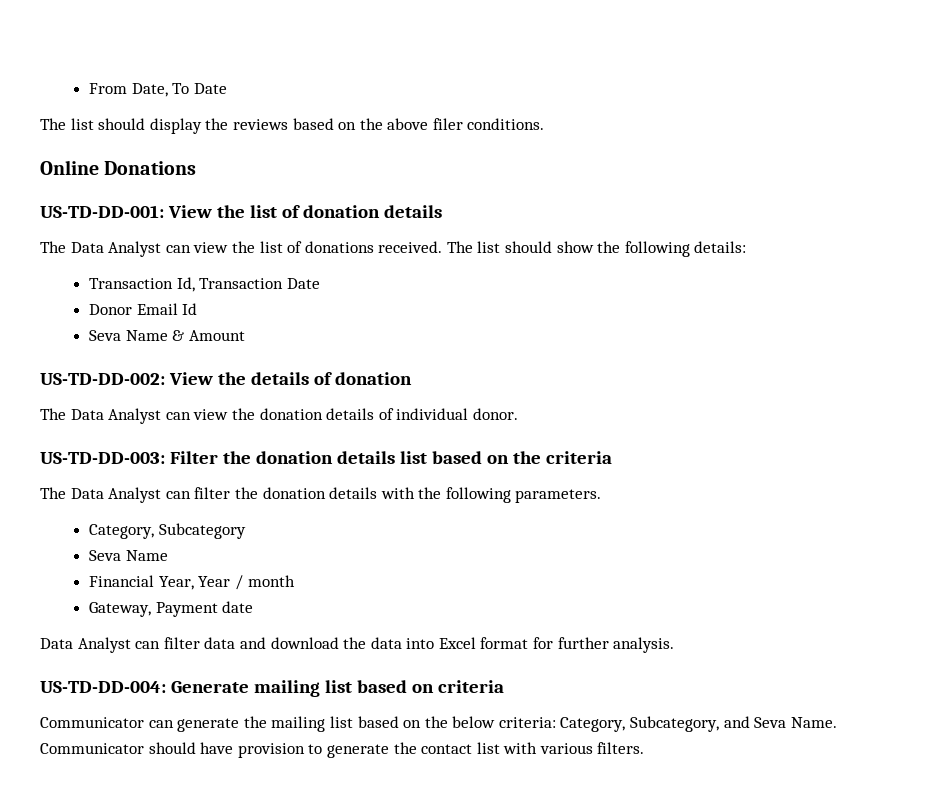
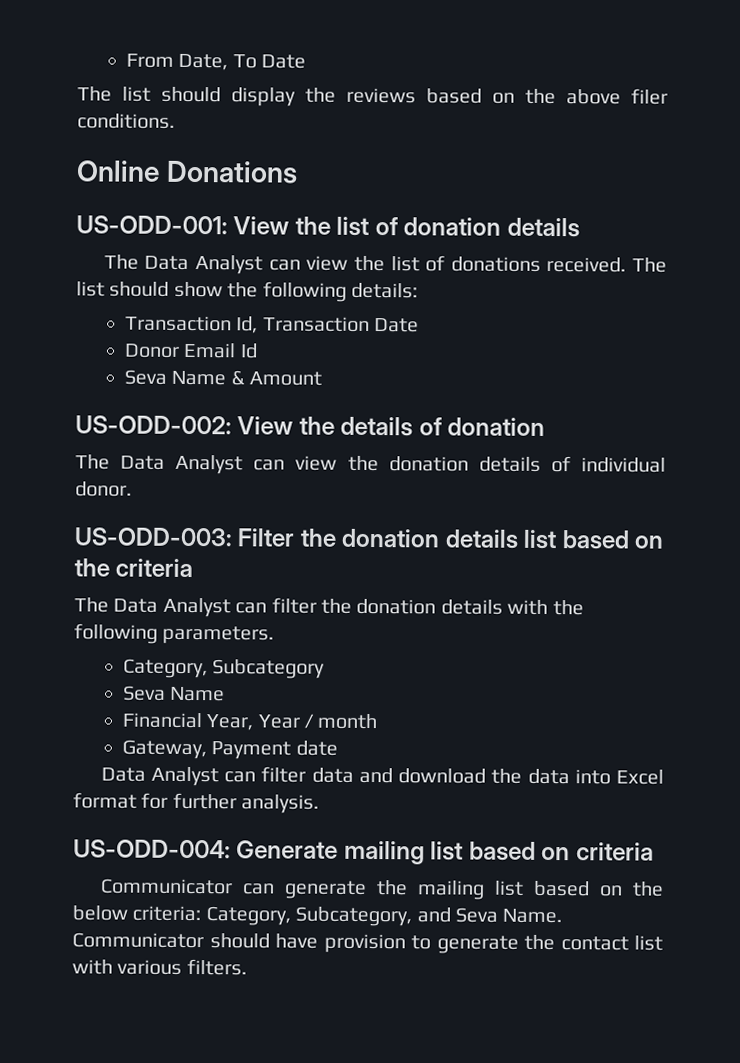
- US-TD-DD-001: View the list of donation details
+ US-ODD-001: View the list of donation details
- US-TD-DD-002: View the details of donation
+ US-ODD-002: View the details of donation
- US-TD-DD-003: Filter the donation details list based on the criteria
+ US-ODD-003: Filter the donation details list based on the criteria
- US-TD-DD-004: Generate mailing list based on criteria
+ US-ODD-004: Generate mailing list based on criteria

